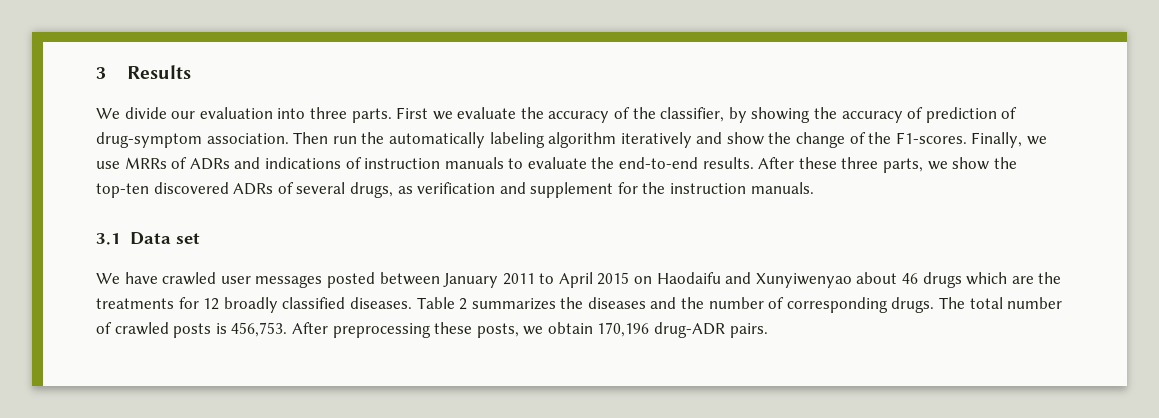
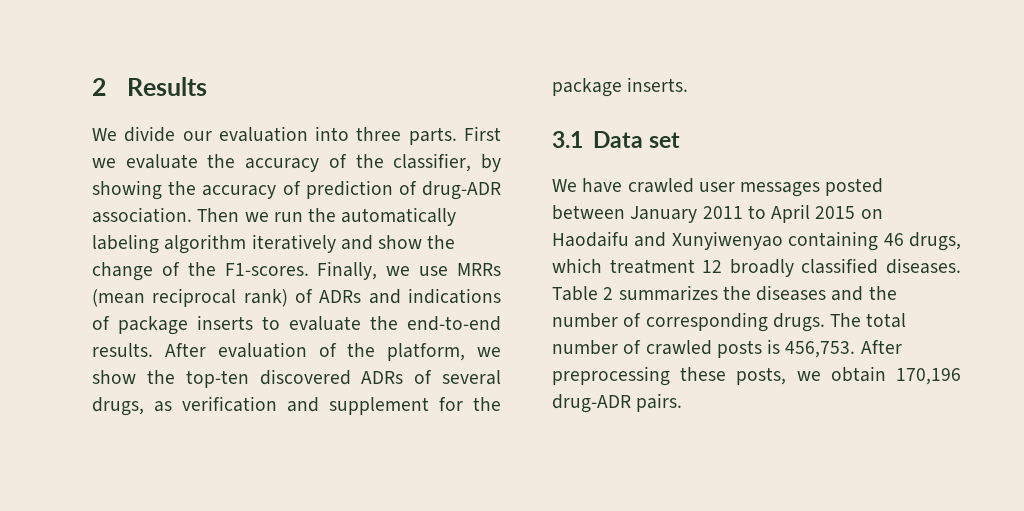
- 3 Results
+ 2 Results
- First we evaluate the accuracy of the classifier, by showing the accuracy of prediction of drug-symptom association.
+ First we evaluate the accuracy of the classifier, by showing the accuracy of prediction of drug-ADR association.
- Then run the automatically labeling algorithm iteratively and show the change of the F1-scores.
+ Then we run the automatically labeling algorithm iteratively and show the change of the F1-scores.
- Finally, we use MRRs of ADRs and indications of instruction manuals to evaluate the end-to-end results.
+ Finally, we use MRRs (mean reciprocal rank) of ADRs and indications of package inserts to evaluate the end-to-end results.
- After these three parts, we show the top-ten discovered ADRs of several drugs, as verification and supplement for the instruction manuals.
+ After evaluation of the platform, we show the top-ten discovered ADRs of several drugs, as verification and supplement for the package inserts.
- We have crawled user messages posted between January 2011 to April 2015 on Haodaifu and Xunyiwenyao about 46 drugs which are the treatments for 12 broadly classified diseases.
+ We have crawled user messages posted between January 2011 to April 2015 on Haodaifu and Xunyiwenyao containing 46 drugs, which treatment 12 broadly classified diseases.

